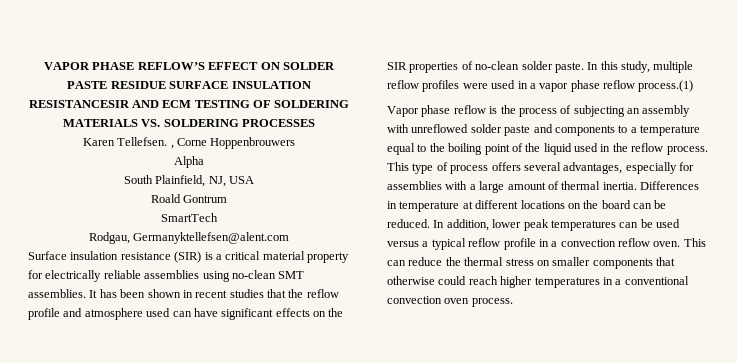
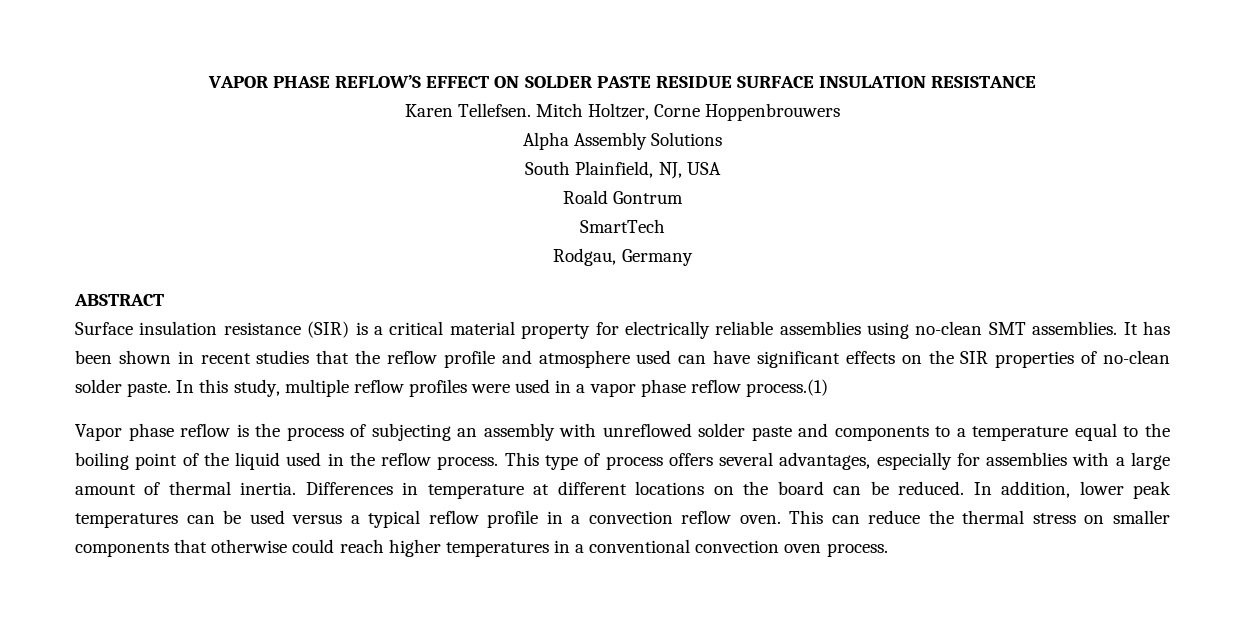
- VAPOR PHASE REFLOW’S EFFECT ON SOLDER PASTE RESIDUE SURFACE INSULATION RESISTANCESIR AND ECM TESTING OF SOLDERING MATERIALS VS. SOLDERING PROCESSES
+ VAPOR PHASE REFLOW’S EFFECT ON SOLDER PASTE RESIDUE SURFACE INSULATION RESISTANCE
- Karen Tellefsen. , Corne Hoppenbrouwers
+ Karen Tellefsen. Mitch Holtzer, Corne Hoppenbrouwers
- Alpha
+ Alpha Assembly Solutions
- Rodgau, Germanyktellefsen@alent.com
+ Rodgau, Germany
+ ABSTRACT

